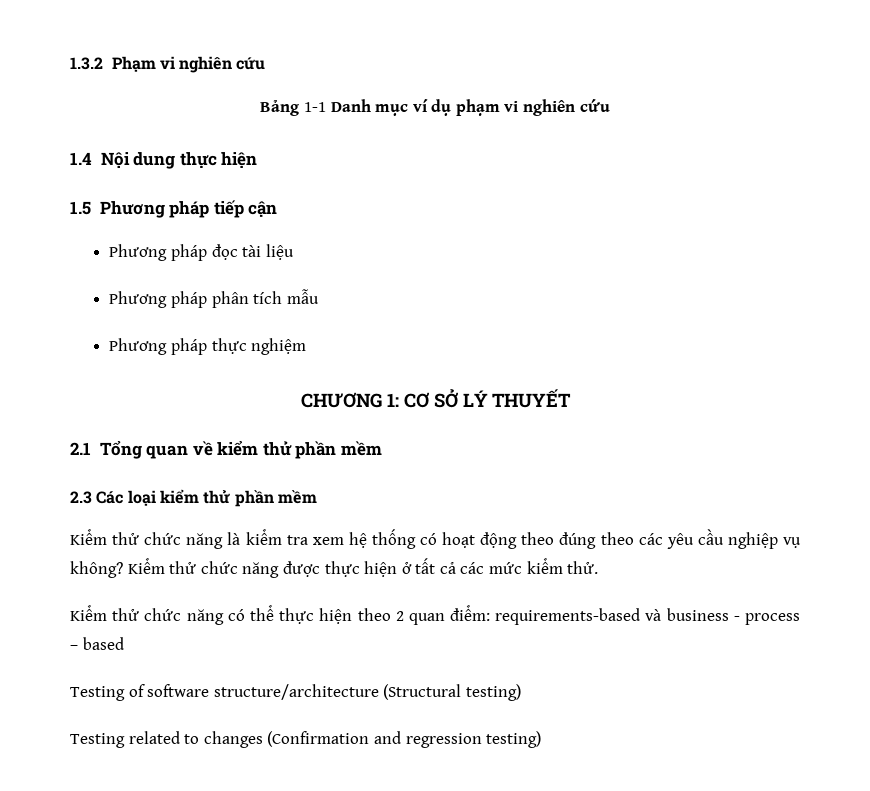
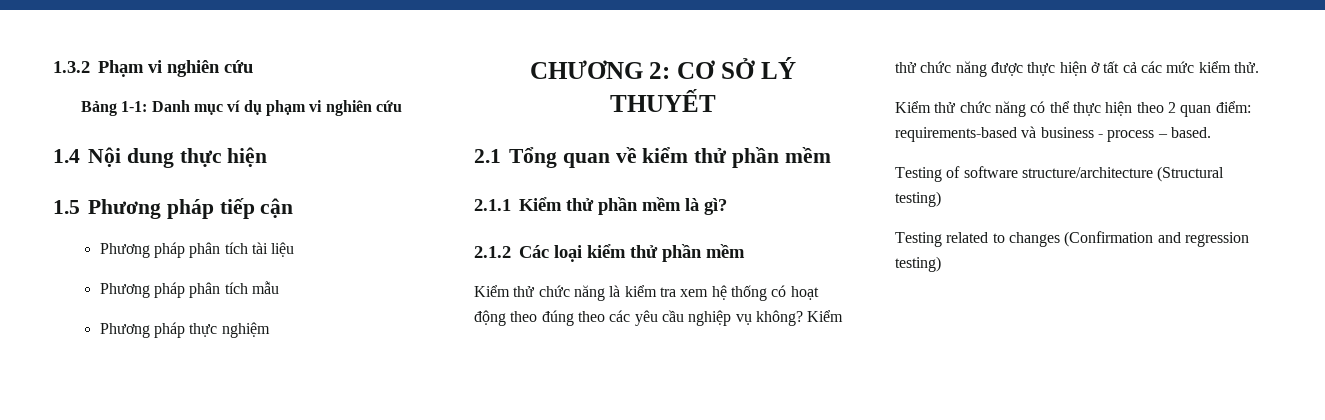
- Bảng 1-1 Danh mục ví dụ phạm vi nghiên cứu
+ Bảng 1-1: Danh mục ví dụ phạm vi nghiên cứu
- Phương pháp đọc tài liệu
+ Phương pháp phân tích tài liệu
- CHƯƠNG 1: CƠ SỞ LÝ THUYẾT
+ CHƯƠNG 2: CƠ SỞ LÝ THUYẾT
- 2.3 Các loại kiểm thử phần mềm
+ 2.1.1 Kiểm thử phần mềm là gì?
+ 2.1.2 Các loại kiểm thử phần mềm
- Kiểm thử chức năng có thể thực hiện theo 2 quan điểm: requirements-based và business - process – based
+ Kiểm thử chức năng có thể thực hiện theo 2 quan điểm: requirements-based và business - process – based.

